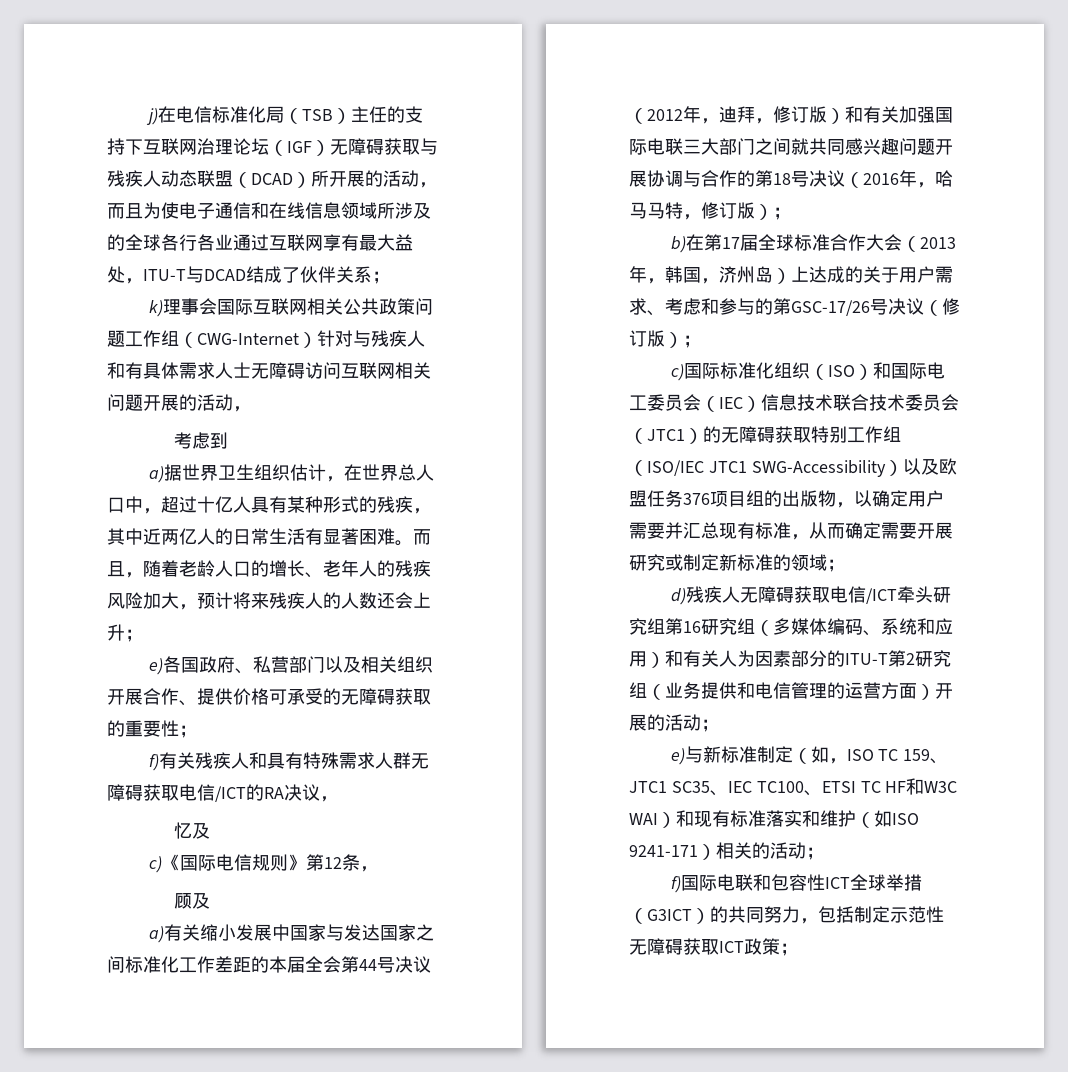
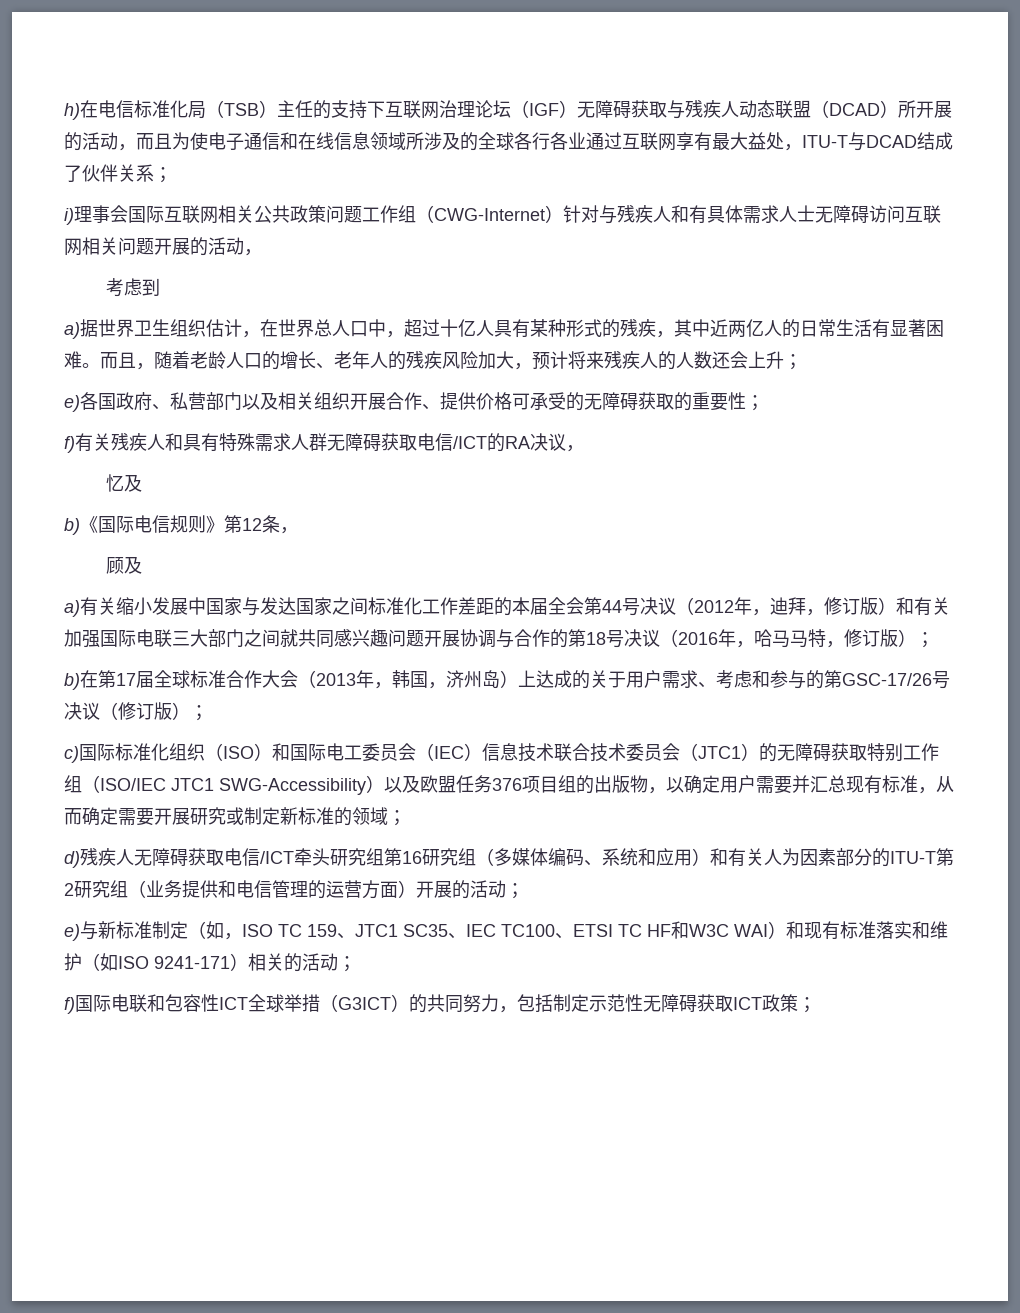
- j)在电信标准化局（TSB）主任的支持下互联网治理论坛（IGF）无障碍获取与残疾人动态联盟（DCAD）所开展的活动，而且为使电子通信和在线信息领域所涉及的全球各行各业通过互联网享有最大益处，ITU-T与DCAD结成了伙伴关系；
+ h)在电信标准化局（TSB）主任的支持下互联网治理论坛（IGF）无障碍获取与残疾人动态联盟（DCAD）所开展的活动，而且为使电子通信和在线信息领域所涉及的全球各行各业通过互联网享有最大益处，ITU-T与DCAD结成了伙伴关系；
- k)理事会国际互联网相关公共政策问题工作组（CWG-Internet）针对与残疾人和有具体需求人士无障碍访问互联网相关问题开展的活动，
+ i)理事会国际互联网相关公共政策问题工作组（CWG-Internet）针对与残疾人和有具体需求人士无障碍访问互联网相关问题开展的活动，
- c)《国际电信规则》第12条，
+ b)《国际电信规则》第12条，

